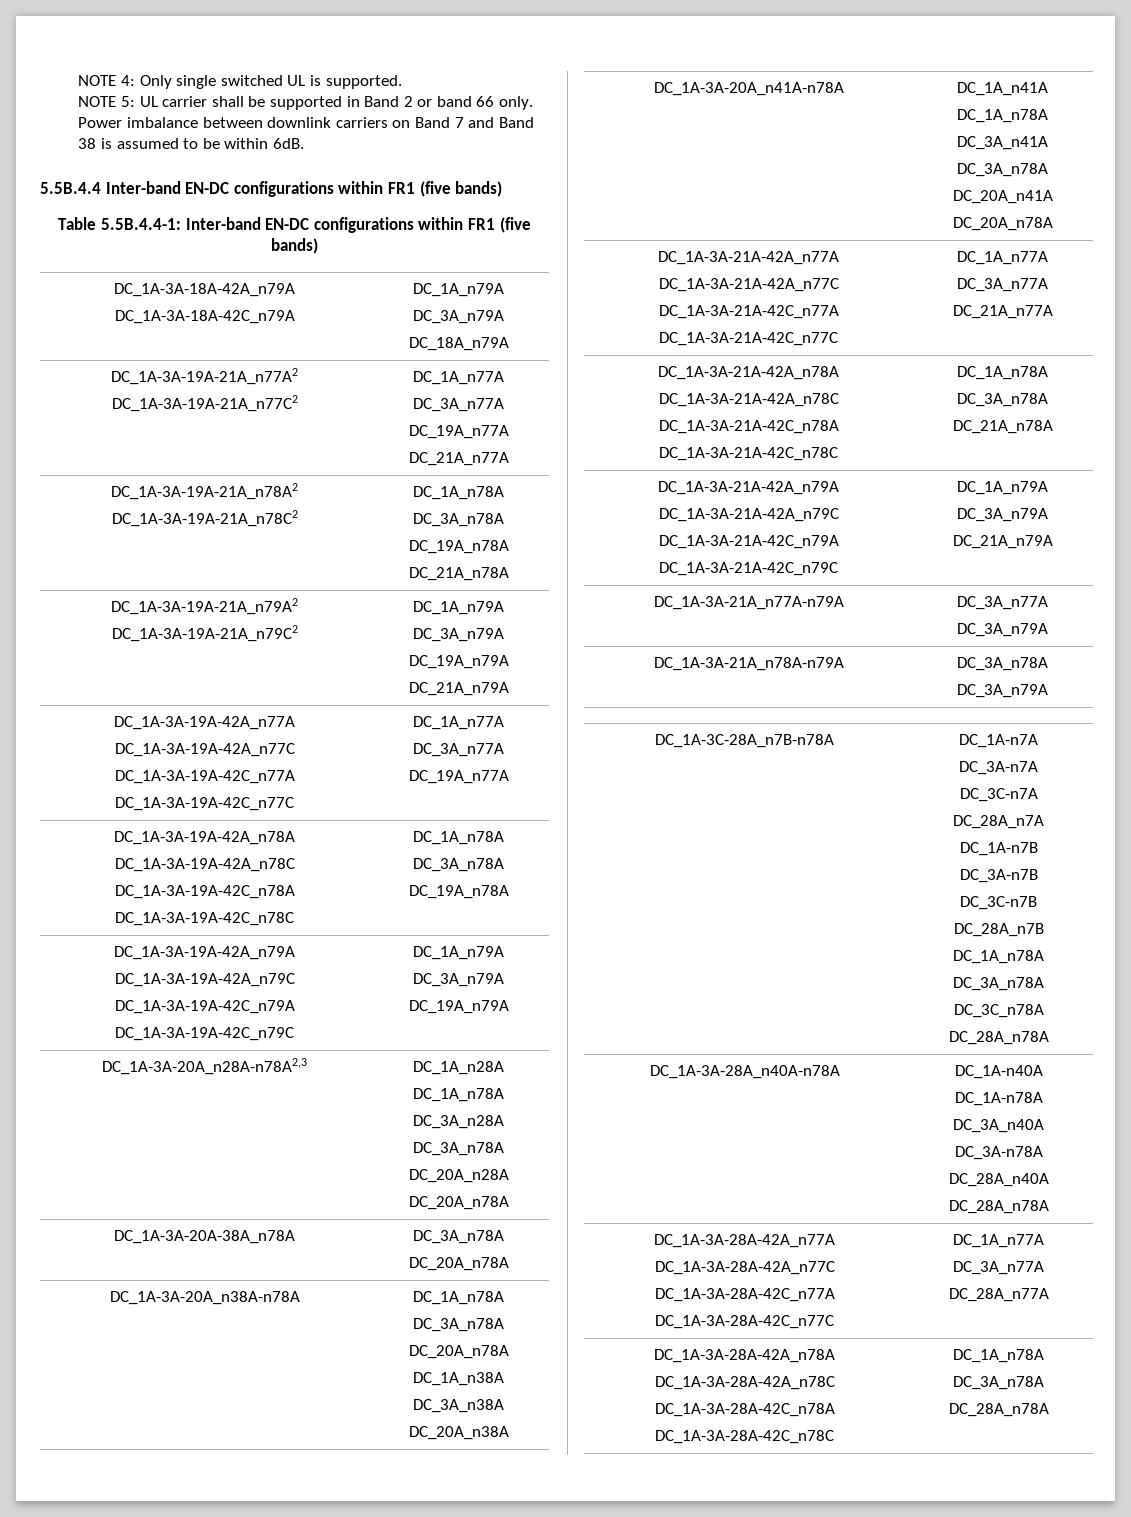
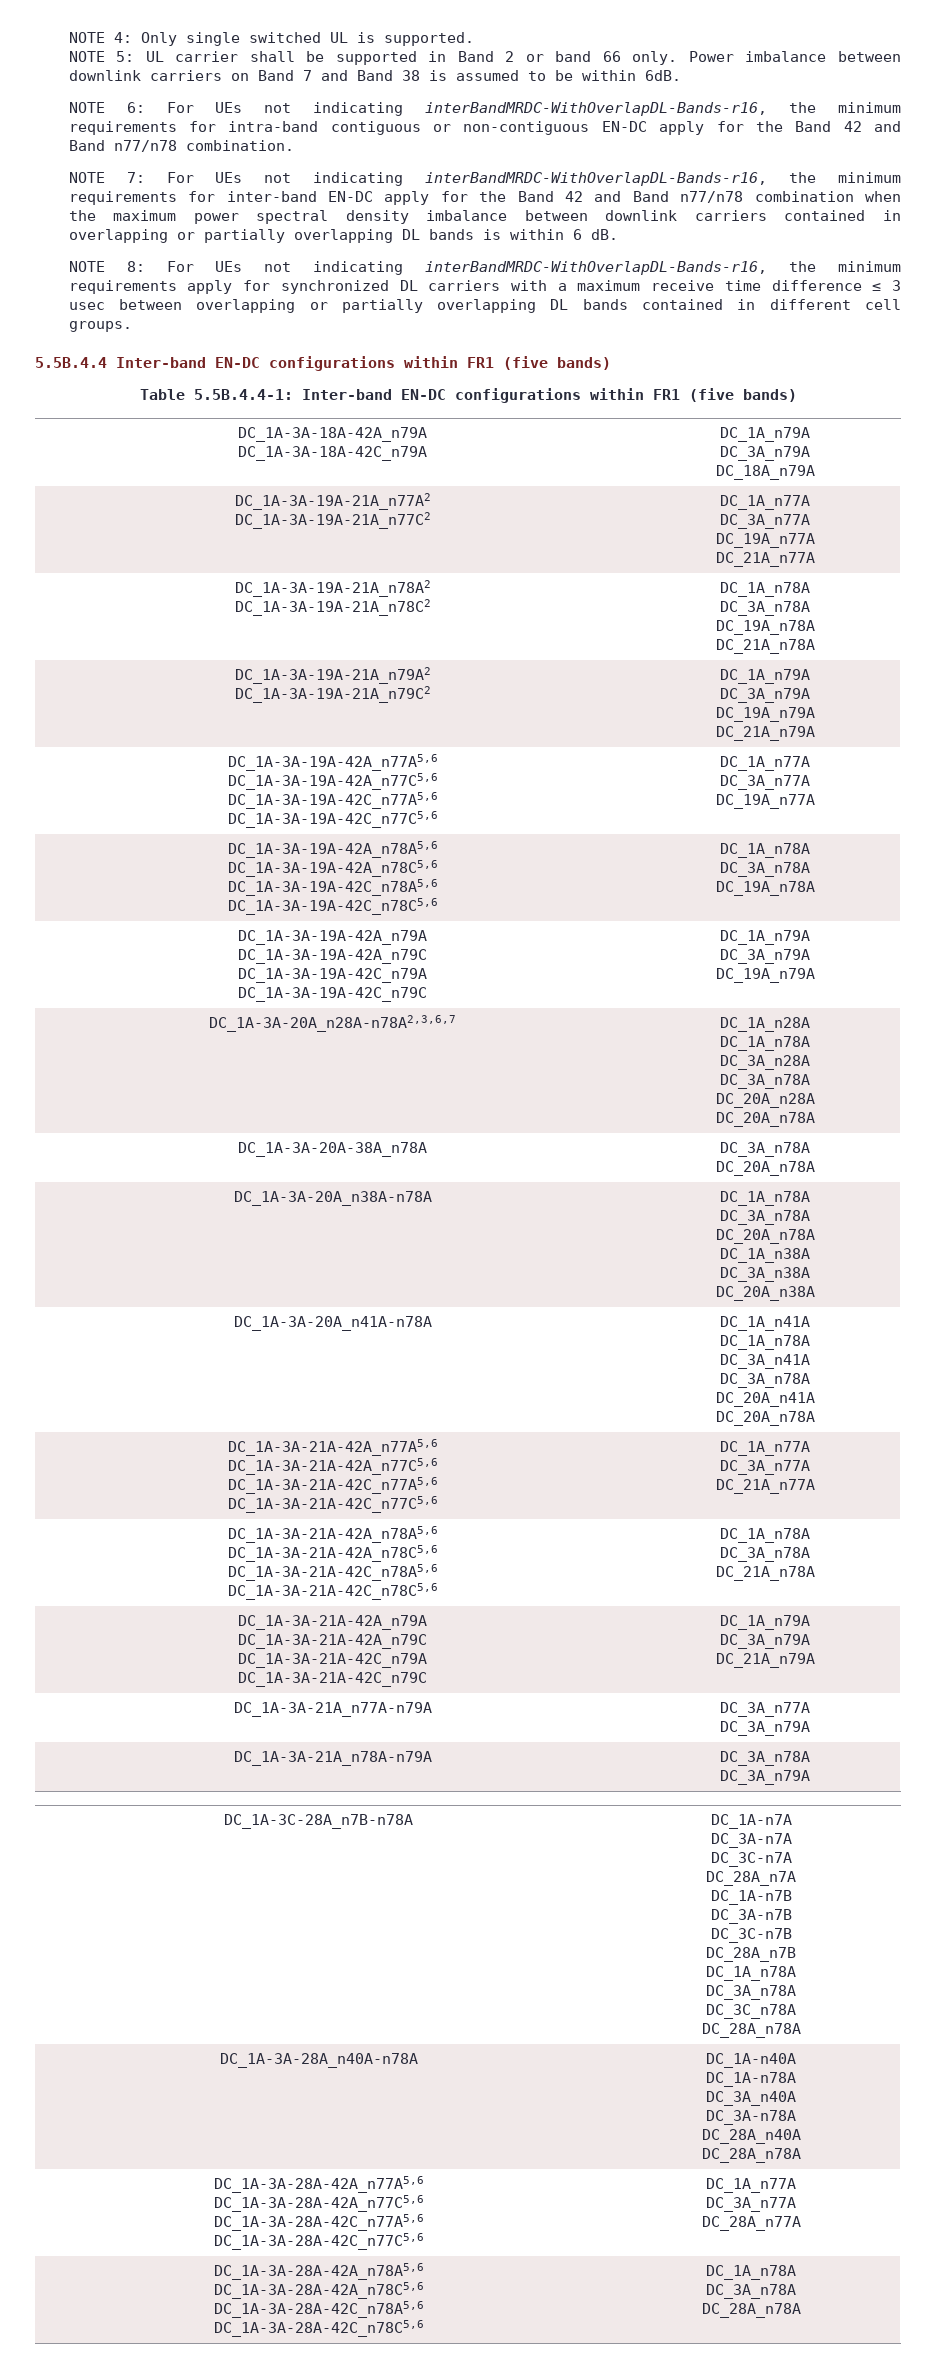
+ NOTE 6: For UEs not indicating interBandMRDC-WithOverlapDL-Bands-r16, the minimum requirements for intra-band contiguous or non-contiguous EN-DC apply for the Band 42 and Band n77/n78 combination.
+ NOTE 7: For UEs not indicating interBandMRDC-WithOverlapDL-Bands-r16, the minimum requirements for inter-band EN-DC apply for the Band 42 and Band n77/n78 combination when the maximum power spectral density imbalance between downlink carriers contained in overlapping or partially overlapping DL bands is within 6 dB.
+ NOTE 8: For UEs not indicating interBandMRDC-WithOverlapDL-Bands-r16, the minimum requirements apply for synchronized DL carriers with a maximum receive time difference ≤ 3 usec between overlapping or partially overlapping DL bands contained in different cell groups.
- DC_1A-3A-19A-42A_n77A
- DC_1A-3A-19A-42A_n77C
- DC_1A-3A-19A-42C_n77A
- DC_1A-3A-19A-42C_n77C | DC_1A_n77A
+ DC_1A-3A-19A-42A_n77A5,6
+ DC_1A-3A-19A-42A_n77C5,6
+ DC_1A-3A-19A-42C_n77A5,6
+ DC_1A-3A-19A-42C_n77C5,6 | DC_1A_n77A
  DC_3A_n77A
  DC_19A_n77A
- DC_1A-3A-19A-42A_n78A
- DC_1A-3A-19A-42A_n78C
- DC_1A-3A-19A-42C_n78A
- DC_1A-3A-19A-42C_n78C | DC_1A_n78A
+ DC_1A-3A-19A-42A_n78A5,6
+ DC_1A-3A-19A-42A_n78C5,6
+ DC_1A-3A-19A-42C_n78A5,6
+ DC_1A-3A-19A-42C_n78C5,6 | DC_1A_n78A
- DC_1A-3A-20A_n28A-n78A2,3 | DC_1A_n28A
+ DC_1A-3A-20A_n28A-n78A2,3,6,7 | DC_1A_n28A
- DC_1A-3A-21A-42A_n77A
- DC_1A-3A-21A-42A_n77C
- DC_1A-3A-21A-42C_n77A
- DC_1A-3A-21A-42C_n77C | DC_1A_n77A
+ DC_1A-3A-21A-42A_n77A5,6
+ DC_1A-3A-21A-42A_n77C5,6
+ DC_1A-3A-21A-42C_n77A5,6
+ DC_1A-3A-21A-42C_n77C5,6 | DC_1A_n77A
- DC_1A-3A-21A-42A_n78A
- DC_1A-3A-21A-42A_n78C
- DC_1A-3A-21A-42C_n78A
- DC_1A-3A-21A-42C_n78C | DC_1A_n78A
+ DC_1A-3A-21A-42A_n78A5,6
+ DC_1A-3A-21A-42A_n78C5,6
+ DC_1A-3A-21A-42C_n78A5,6
+ DC_1A-3A-21A-42C_n78C5,6 | DC_1A_n78A
- DC_1A-3A-28A-42A_n77A
- DC_1A-3A-28A-42A_n77C
- DC_1A-3A-28A-42C_n77A
- DC_1A-3A-28A-42C_n77C | DC_1A_n77A
+ DC_1A-3A-28A-42A_n77A5,6
+ DC_1A-3A-28A-42A_n77C5,6
+ DC_1A-3A-28A-42C_n77A5,6
+ DC_1A-3A-28A-42C_n77C5,6 | DC_1A_n77A
- DC_1A-3A-28A-42A_n78A
- DC_1A-3A-28A-42A_n78C
- DC_1A-3A-28A-42C_n78A
- DC_1A-3A-28A-42C_n78C | DC_1A_n78A
+ DC_1A-3A-28A-42A_n78A5,6
+ DC_1A-3A-28A-42A_n78C5,6
+ DC_1A-3A-28A-42C_n78A5,6
+ DC_1A-3A-28A-42C_n78C5,6 | DC_1A_n78A

